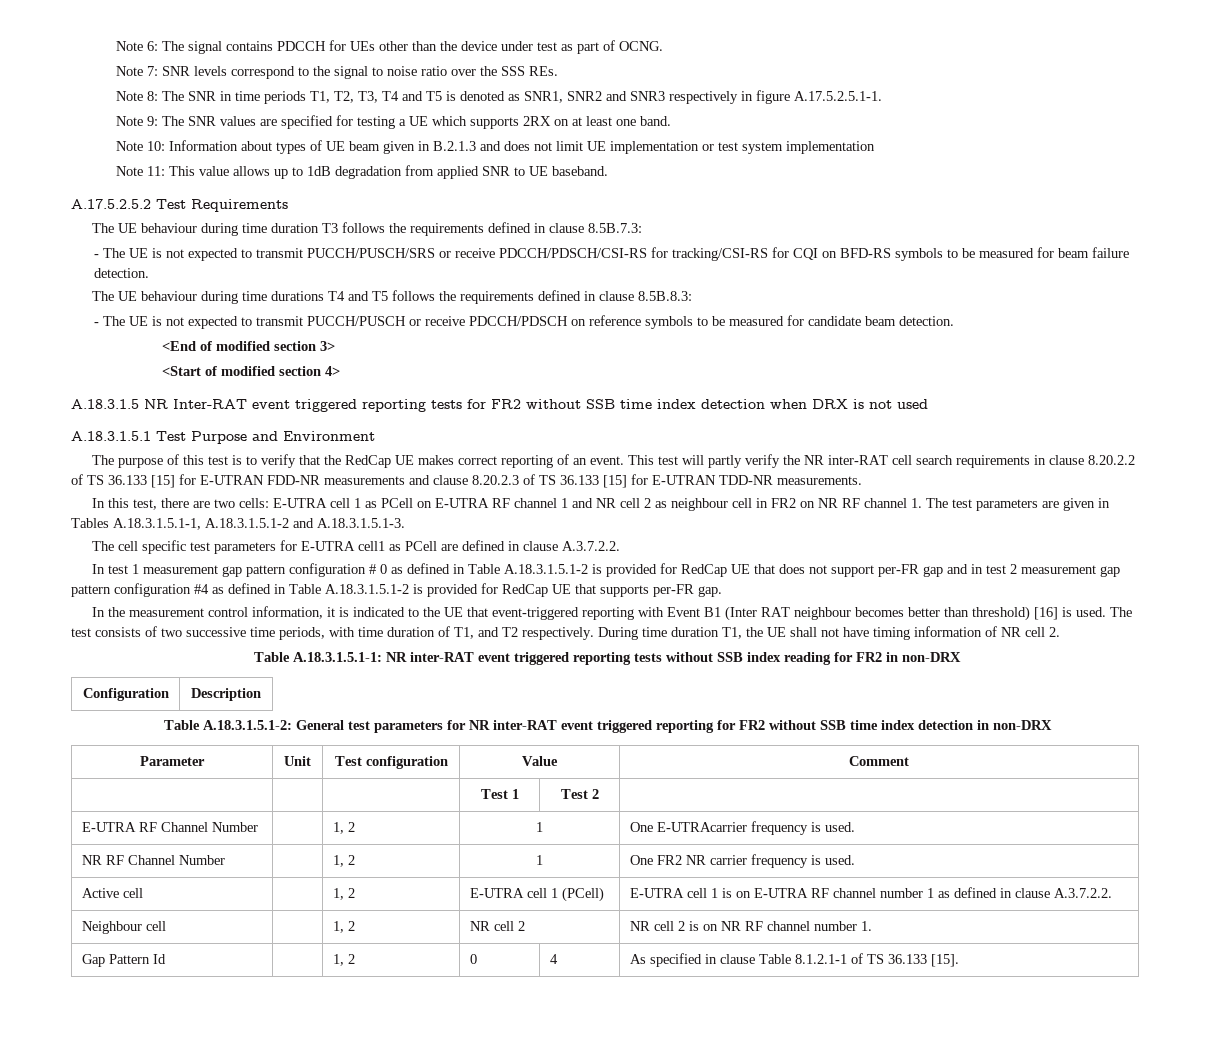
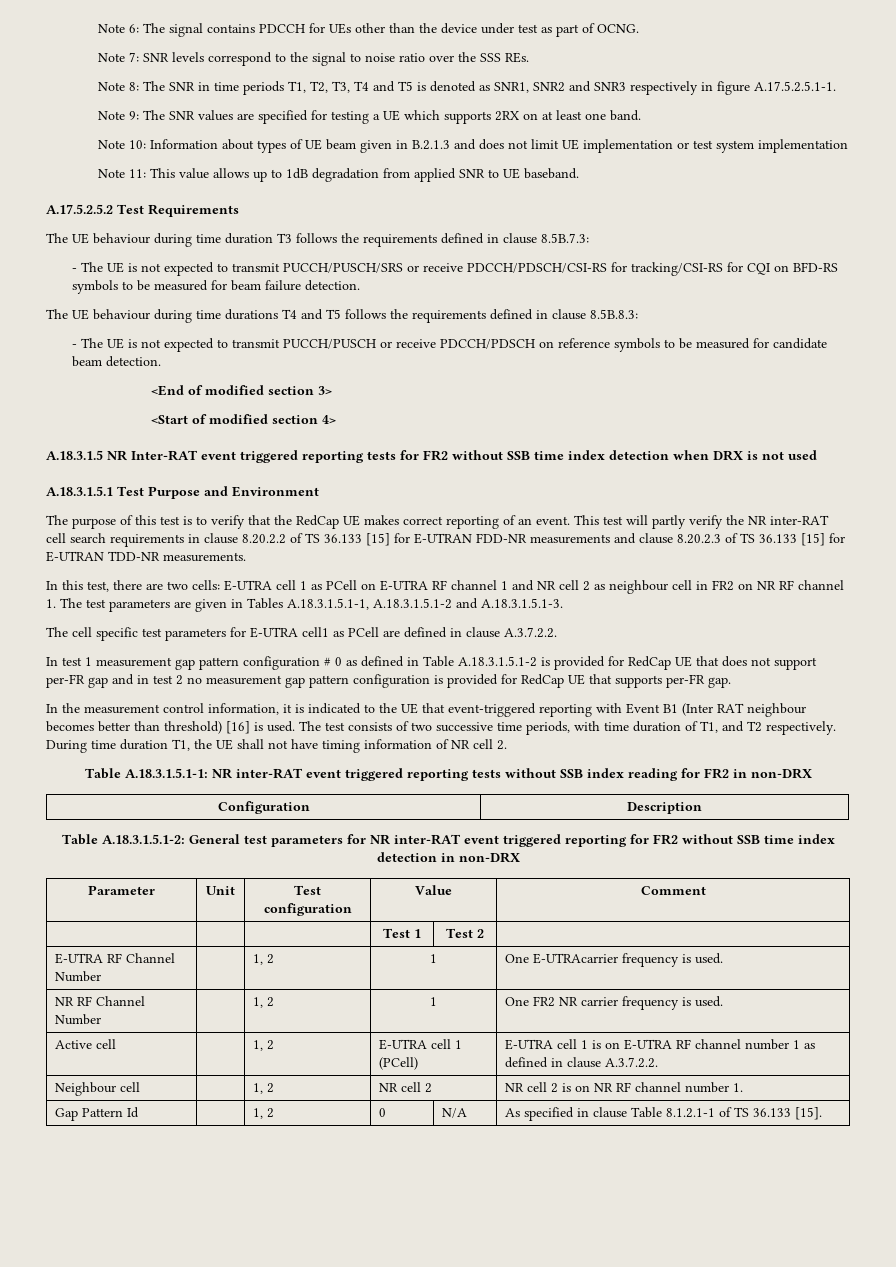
- In test 1 measurement gap pattern configuration # 0 as defined in Table A.18.3.1.5.1-2 is provided for RedCap UE that does not support per-FR gap and in test 2 measurement gap pattern configuration #4 as defined in Table A.18.3.1.5.1-2 is provided for RedCap UE that supports per-FR gap.
+ In test 1 measurement gap pattern configuration # 0 as defined in Table A.18.3.1.5.1-2 is provided for RedCap UE that does not support per-FR gap and in test 2 no measurement gap pattern configuration is provided for RedCap UE that supports per-FR gap.
- Gap Pattern Id | | 1, 2 | 0 | 4 | As specified in clause Table 8.1.2.1-1 of TS 36.133 [15].
+ Gap Pattern Id | | 1, 2 | 0 | N/A | As specified in clause Table 8.1.2.1-1 of TS 36.133 [15].

